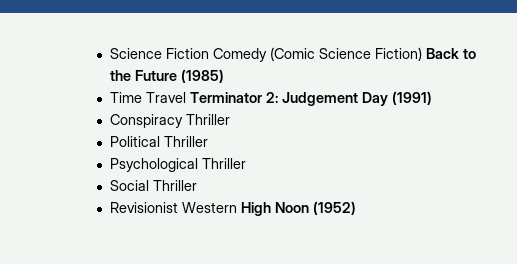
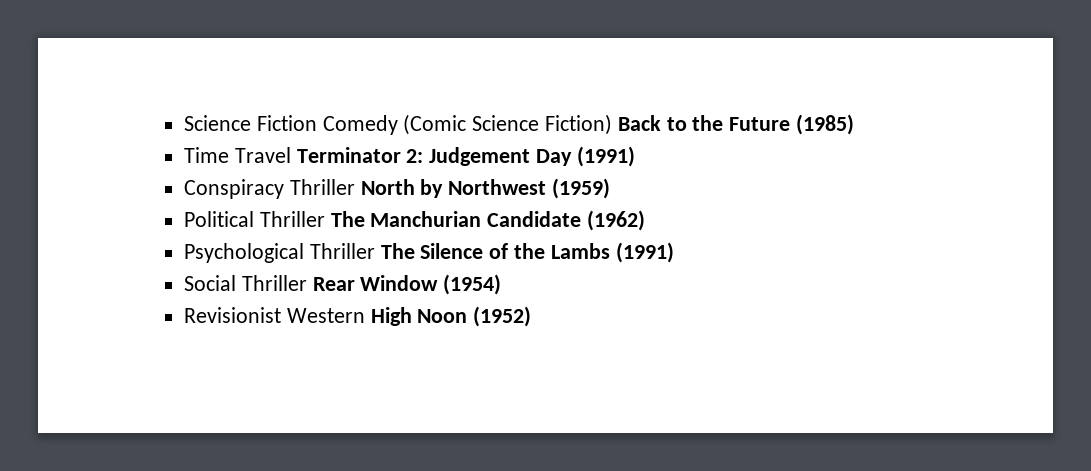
- Conspiracy Thriller
- Political Thriller
- Psychological Thriller
+ Conspiracy Thriller North by Northwest (1959)
+ Political Thriller The Manchurian Candidate (1962)
+ Psychological Thriller The Silence of the Lambs (1991)
- Social Thriller
+ Social Thriller Rear Window (1954)

